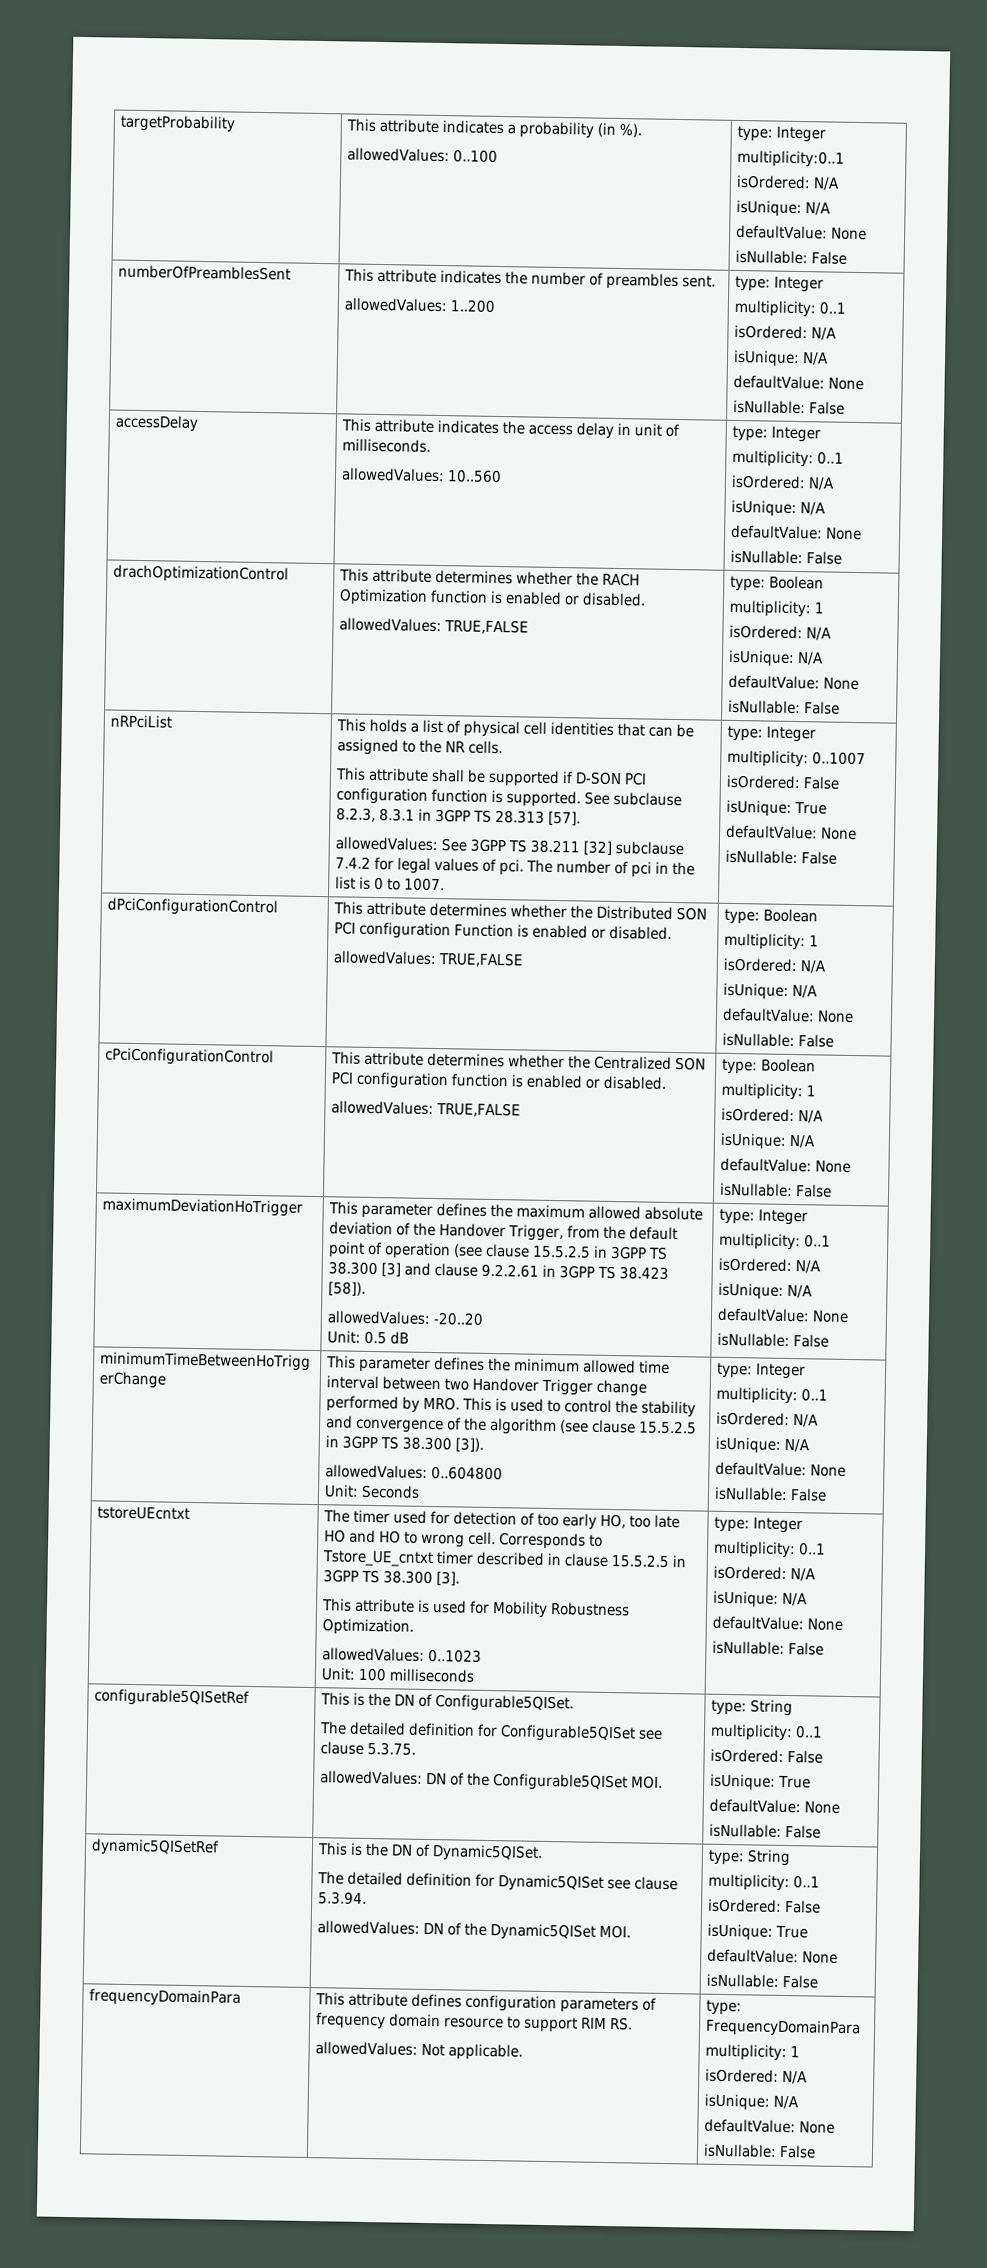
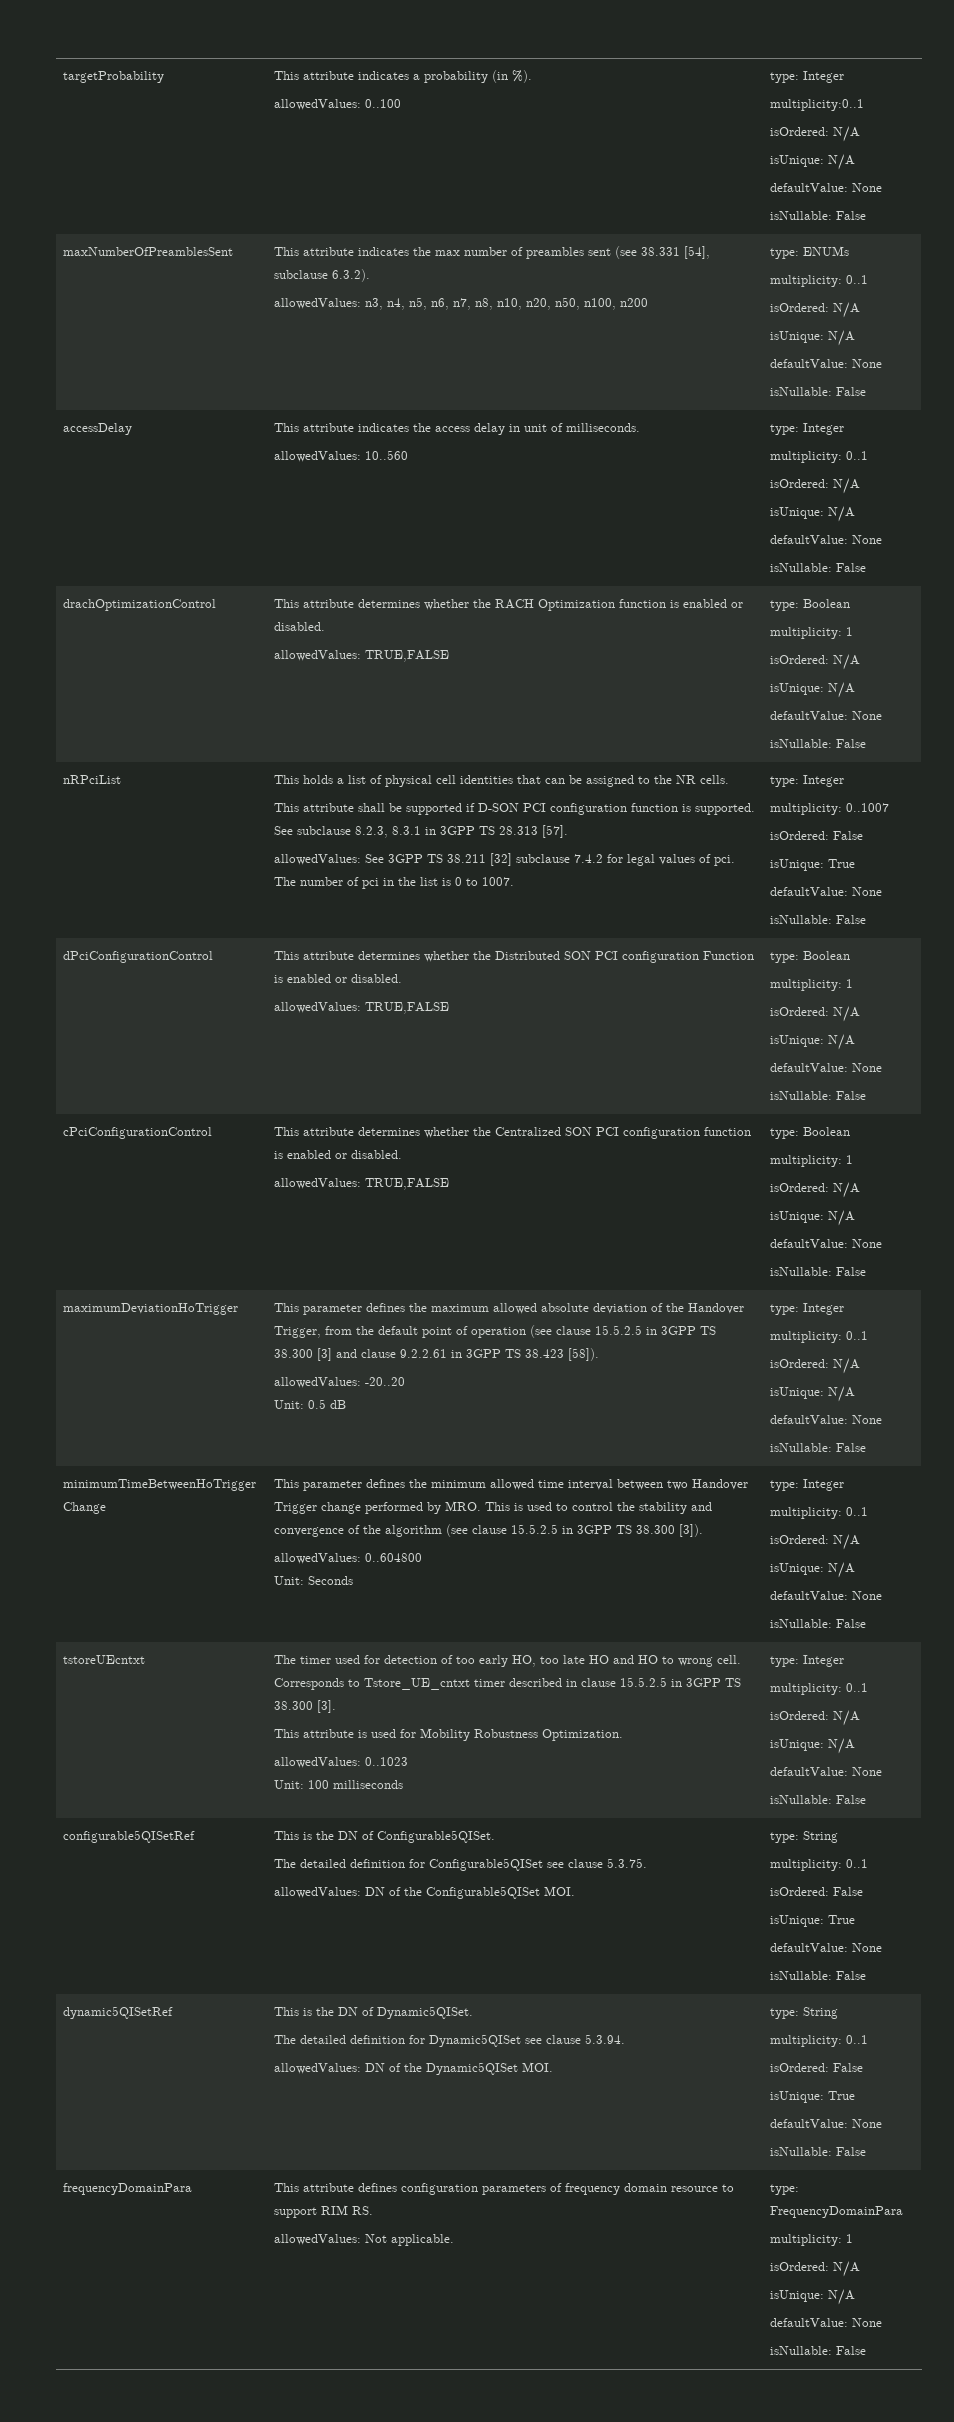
- numberOfPreamblesSent | This attribute indicates the number of preambles sent.
- allowedValues: 1..200 | type: Integer
+ maxNumberOfPreamblesSent | This attribute indicates the max number of preambles sent (see 38.331 [54], subclause 6.3.2).
+ allowedValues: n3, n4, n5, n6, n7, n8, n10, n20, n50, n100, n200 | type: ENUMs

